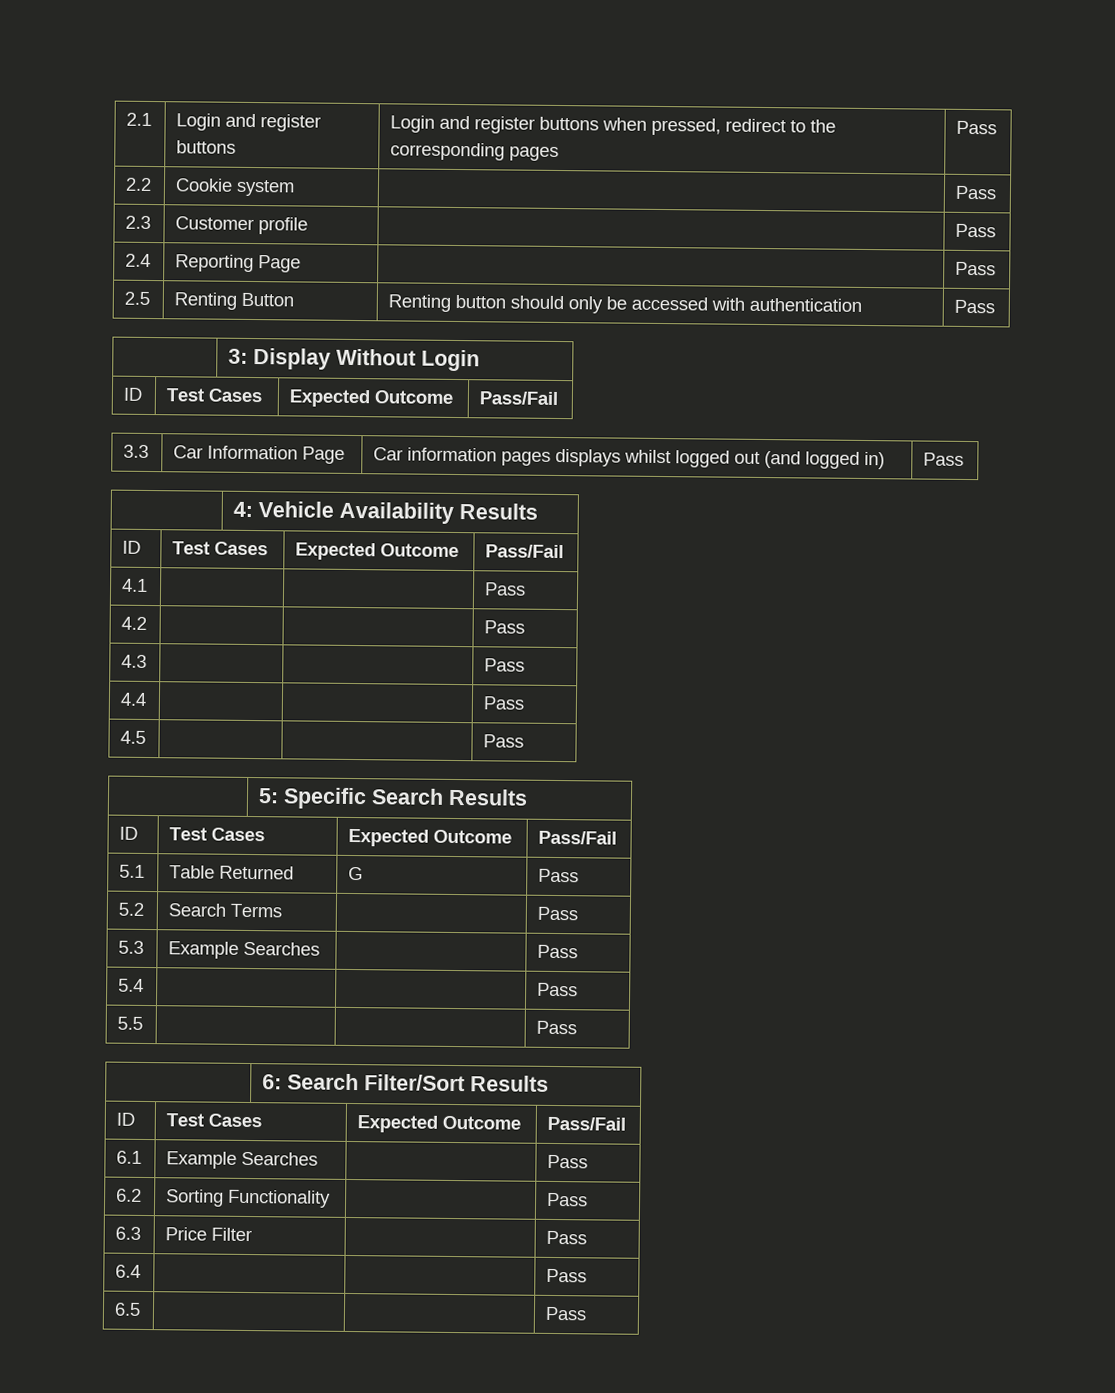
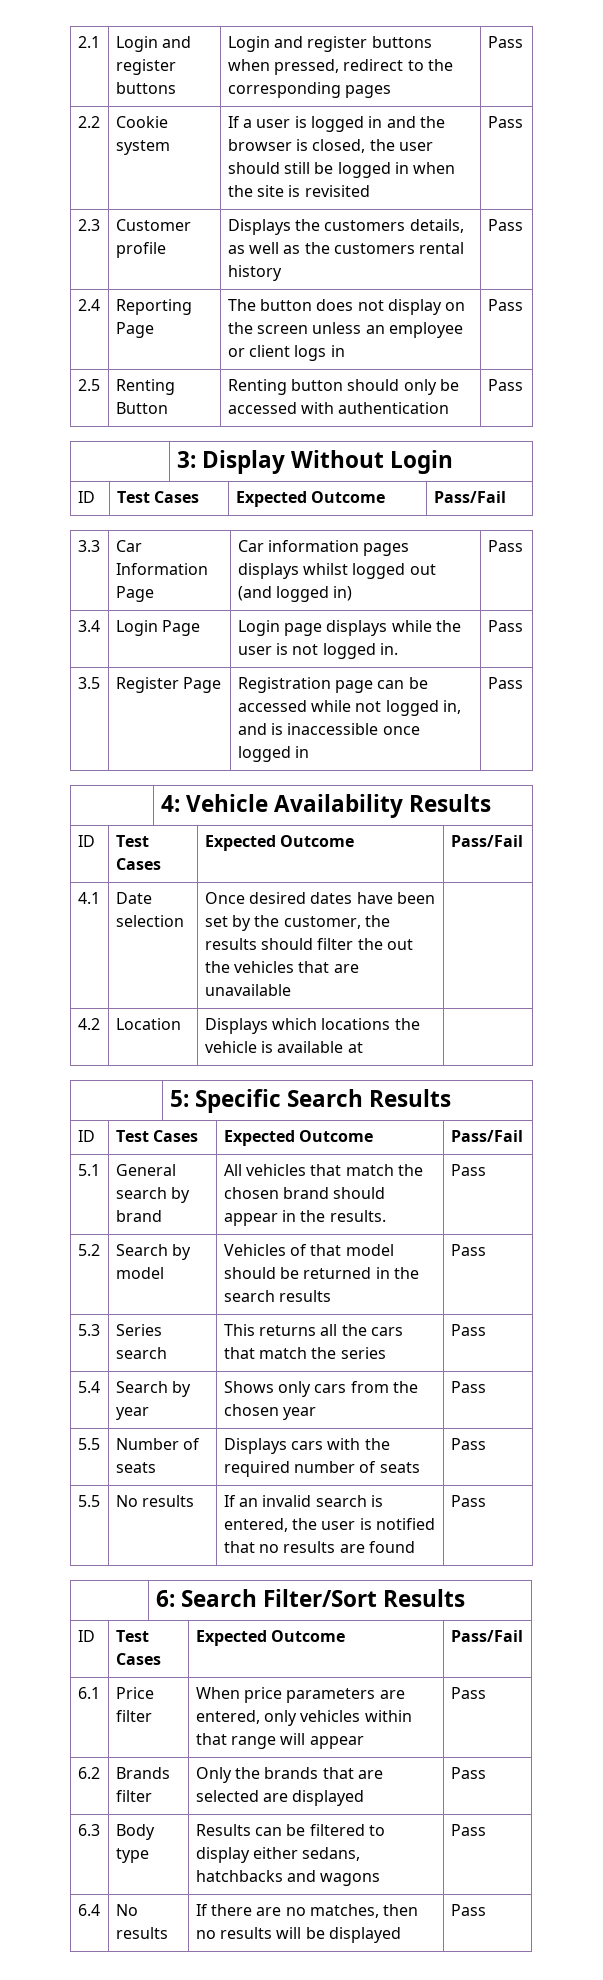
- 2.2 | Cookie system | | Pass
- 2.3 | Customer profile | | Pass
- 2.4 | Reporting Page | | Pass
+ 2.2 | Cookie system | If a user is logged in and the browser is closed, the user should still be logged in when the site is revisited | Pass
+ 2.3 | Customer profile | Displays the customers details, as well as the customers rental history | Pass
+ 2.4 | Reporting Page | The button does not display on the screen unless an employee or client logs in | Pass
+ 3.4 | Login Page | Login page displays while the user is not logged in. | Pass
+ 3.5 | Register Page | Registration page can be accessed while not logged in, and is inaccessible once logged in | Pass
- 4.1 | | | Pass
- 4.2 | | | Pass
- 4.3 | | | Pass
- 4.4 | | | Pass
- 4.5 | | | Pass
+ 4.1 | Date selection | Once desired dates have been set by the customer, the results should filter the out the vehicles that are unavailable |
+ 4.2 | Location | Displays which locations the vehicle is available at |
- 5.1 | Table Returned | G | Pass
- 5.2 | Search Terms | | Pass
- 5.3 | Example Searches | | Pass
- 5.4 | | | Pass
- 5.5 | | | Pass
+ 5.1 | General search by brand | All vehicles that match the chosen brand should appear in the results. | Pass
+ 5.2 | Search by model | Vehicles of that model should be returned in the search results | Pass
+ 5.3 | Series search | This returns all the cars that match the series | Pass
+ 5.4 | Search by year | Shows only cars from the chosen year | Pass
+ 5.5 | Number of seats | Displays cars with the required number of seats | Pass
+ 5.5 | No results | If an invalid search is entered, the user is notified that no results are found | Pass
- 6.1 | Example Searches | | Pass
- 6.2 | Sorting Functionality | | Pass
- 6.3 | Price Filter | | Pass
- 6.4 | | | Pass
- 6.5 | | | Pass
+ 6.1 | Price filter | When price parameters are entered, only vehicles within that range will appear | Pass
+ 6.2 | Brands filter | Only the brands that are selected are displayed | Pass
+ 6.3 | Body type | Results can be filtered to display either sedans, hatchbacks and wagons | Pass
+ 6.4 | No results | If there are no matches, then no results will be displayed | Pass

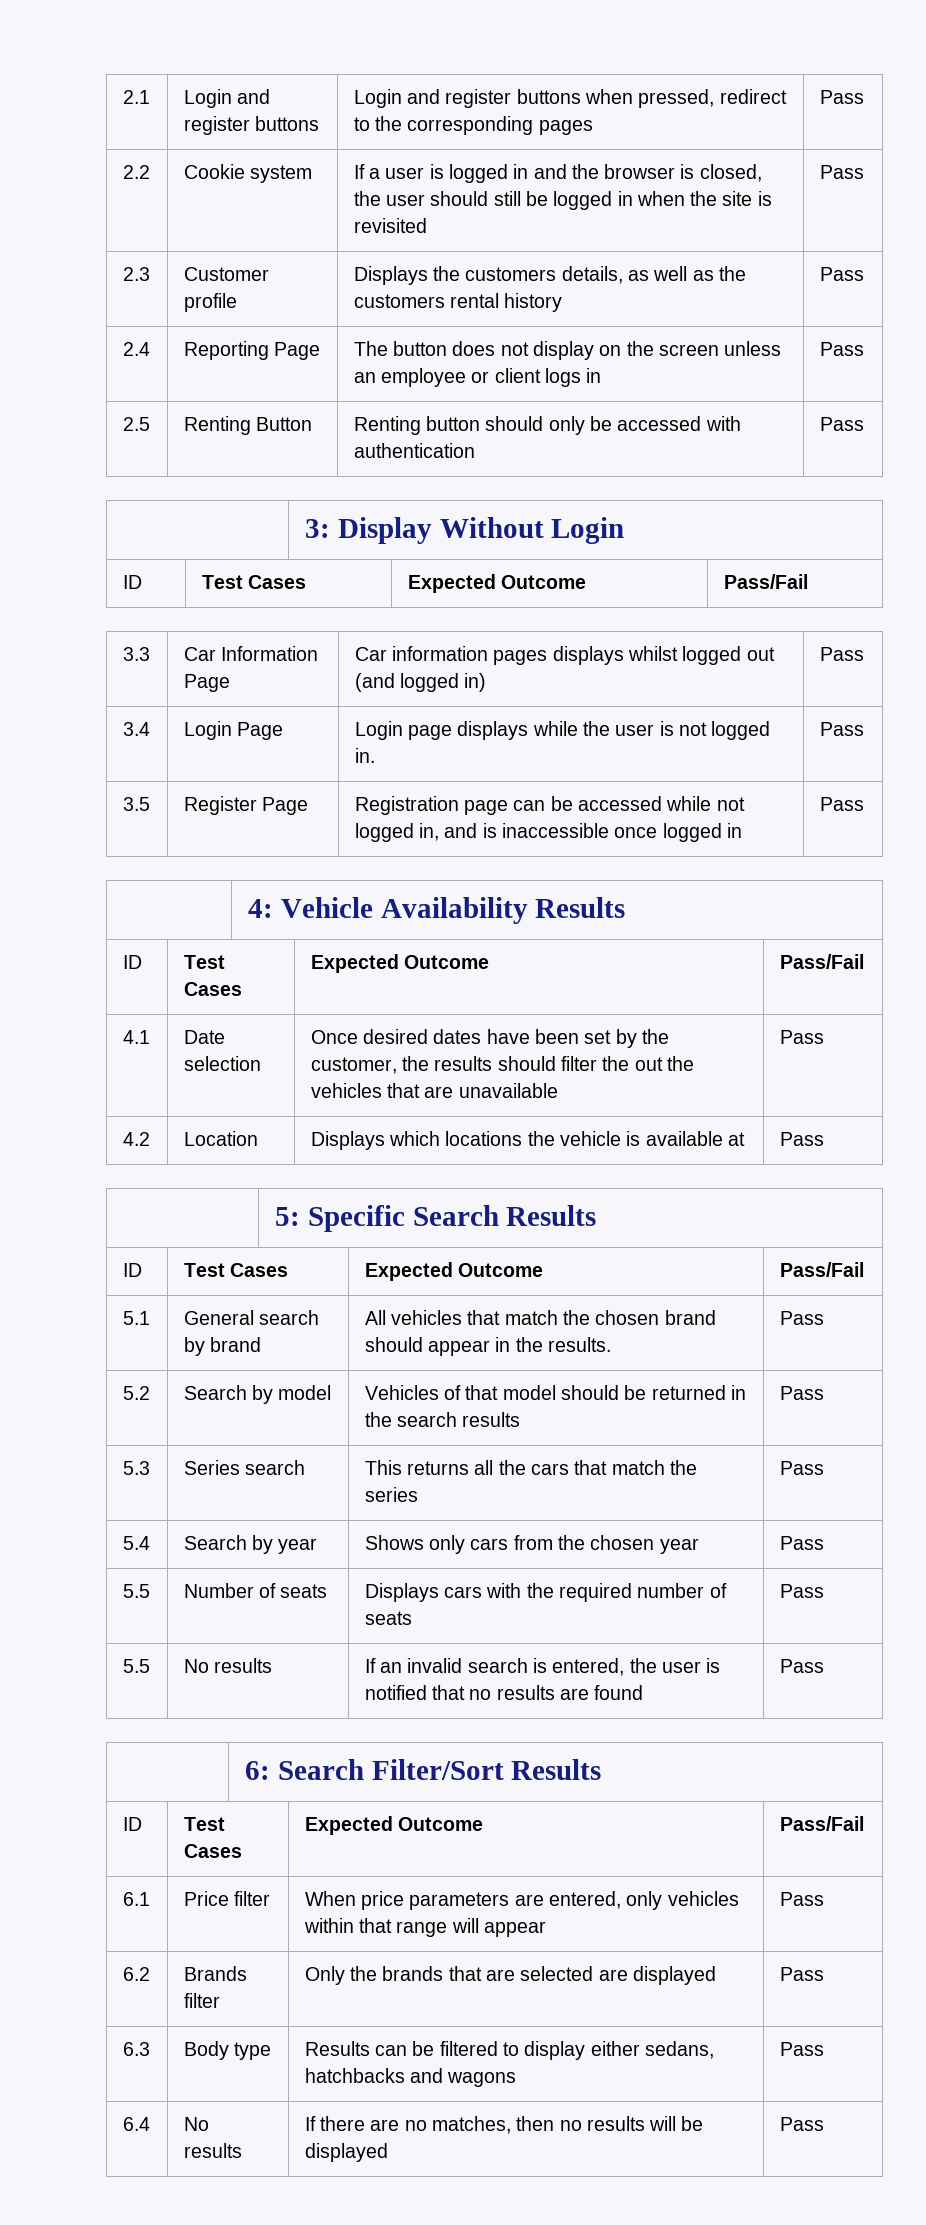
- 4.1 | Date selection | Once desired dates have been set by the customer, the results should filter the out the vehicles that are unavailable |
+ 4.1 | Date selection | Once desired dates have been set by the customer, the results should filter the out the vehicles that are unavailable | Pass
- 4.2 | Location | Displays which locations the vehicle is available at |
+ 4.2 | Location | Displays which locations the vehicle is available at | Pass

